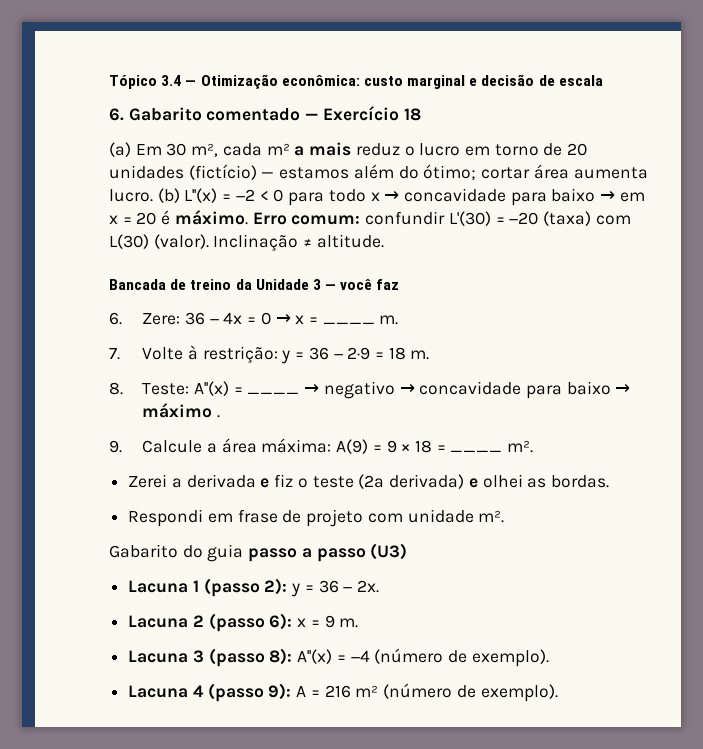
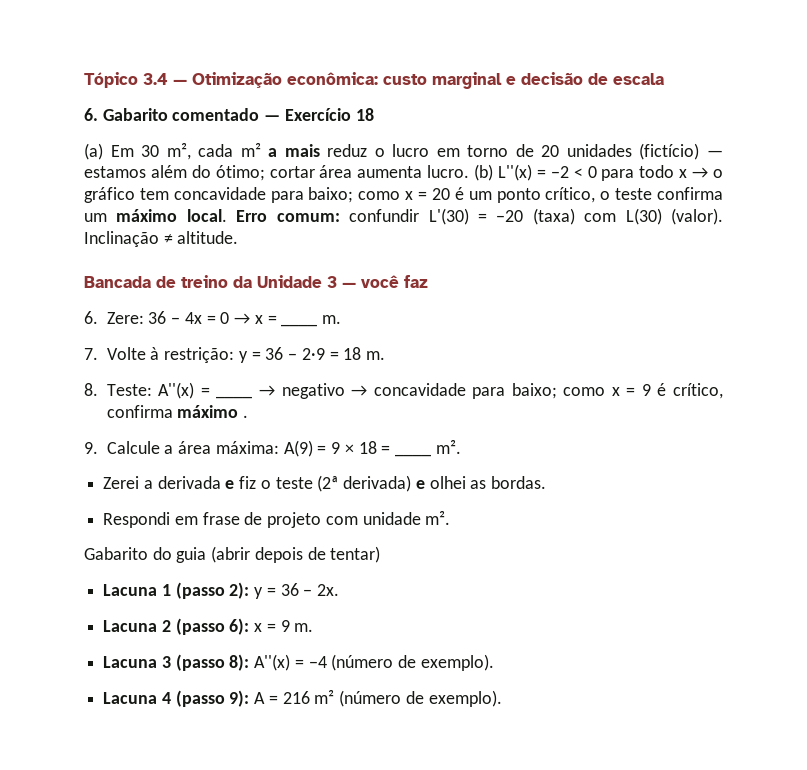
- (b) L''(x) = −2 < 0 para todo x → concavidade para baixo → em x = 20 é máximo.
+ (b) L''(x) = −2 < 0 para todo x → o gráfico tem concavidade para baixo; como x = 20 é um ponto crítico, o teste confirma um máximo local.
- 8. Teste: A''(x) = ____ → negativo → concavidade para baixo → máximo .
+ 8. Teste: A''(x) = ____ → negativo → concavidade para baixo; como x = 9 é crítico, confirma máximo .
- Gabarito do guia passo a passo (U3)
+ Gabarito do guia (abrir depois de tentar)

